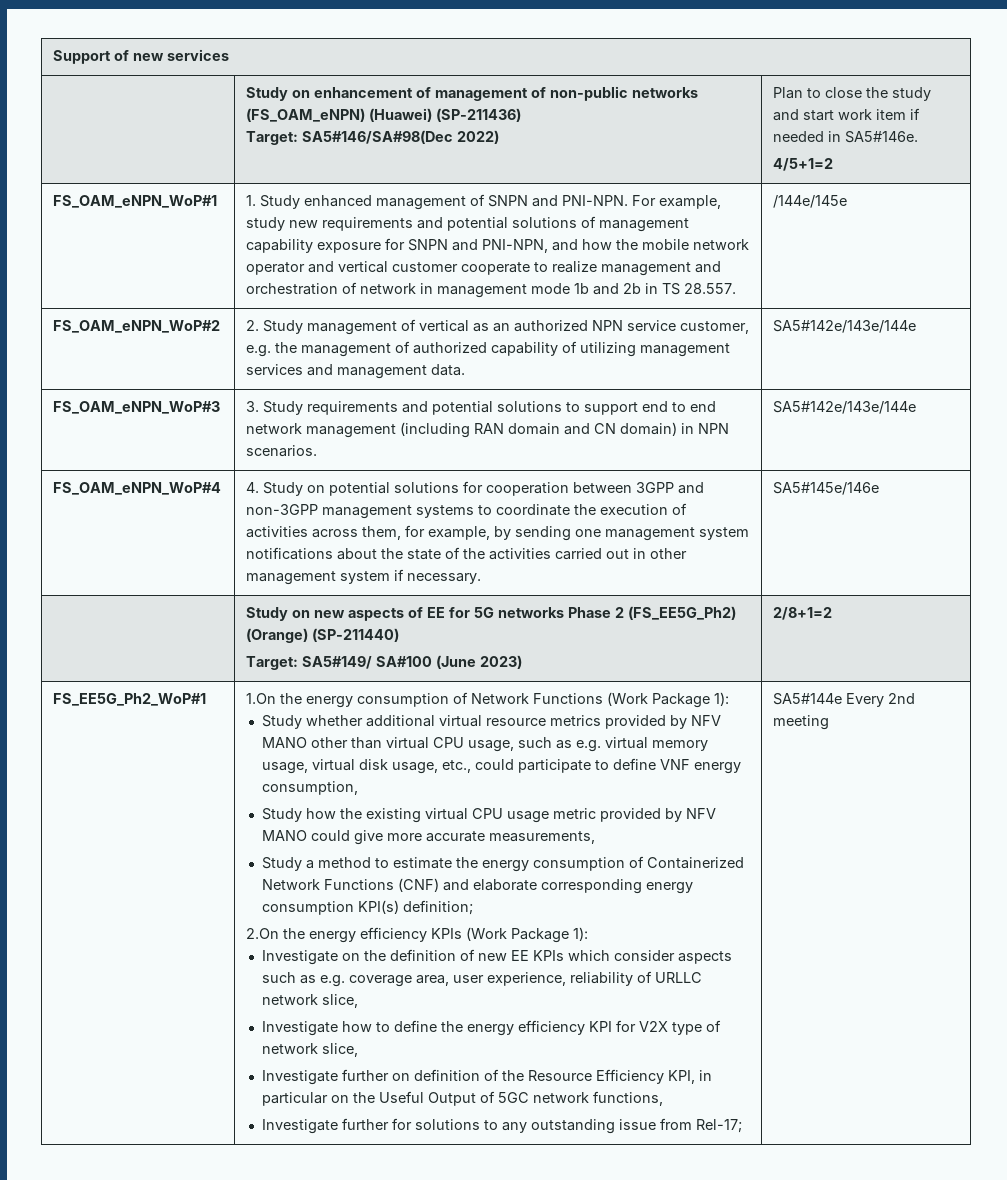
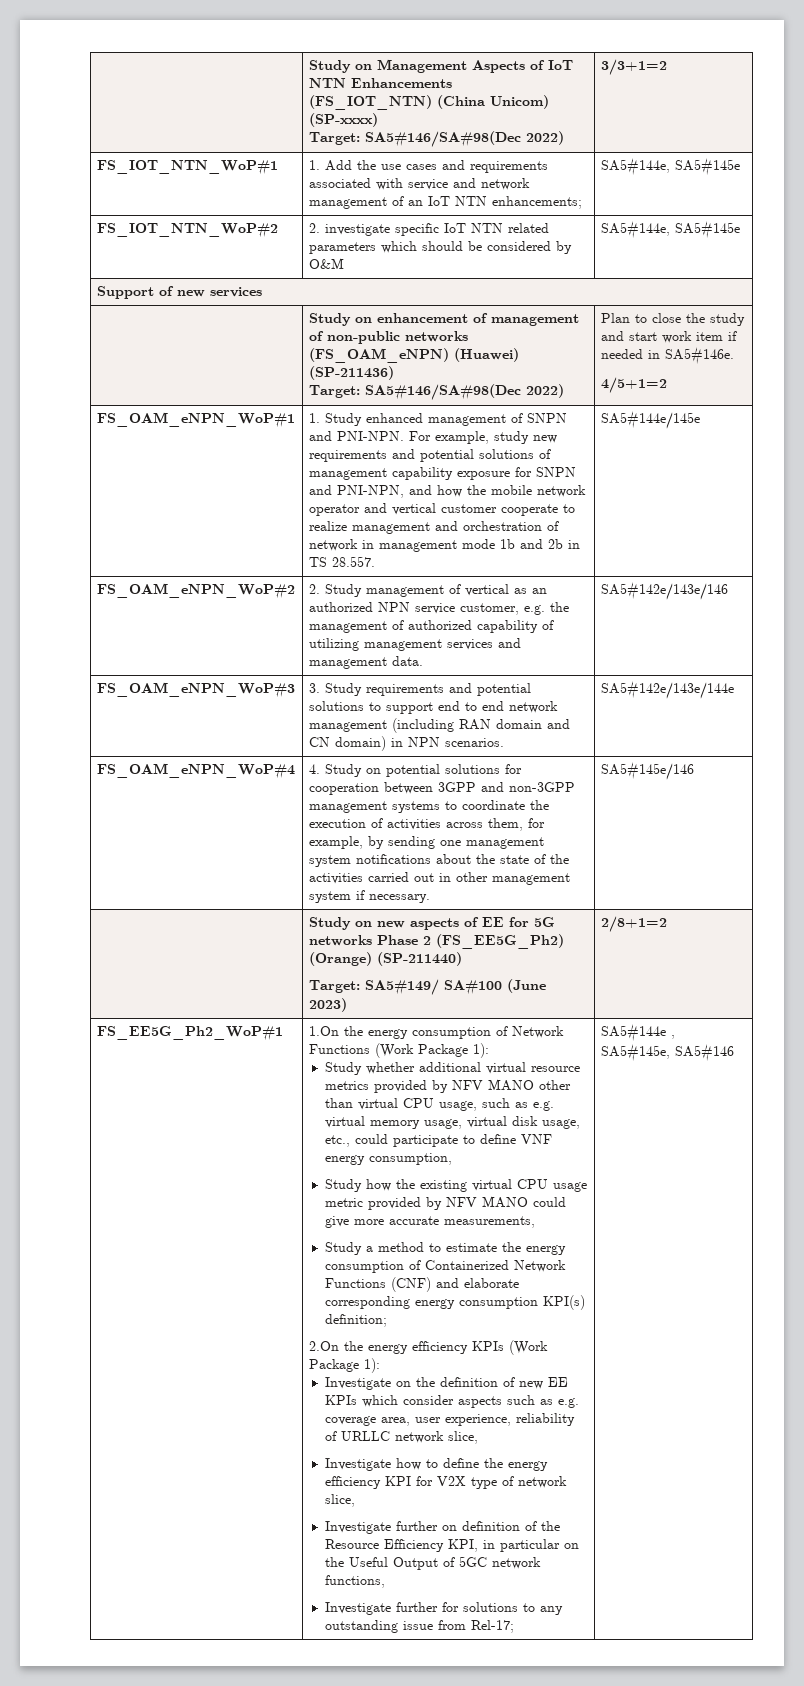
+ | Study on Management Aspects of IoT NTN Enhancements
+ (FS_IOT_NTN) (China Unicom) (SP-xxxx)
+ Target: SA5#146/SA#98(Dec 2022) | 3/3+1=2
+ FS_IOT_NTN_WoP#1 | 1. Add the use cases and requirements associated with service and network management of an IoT NTN enhancements; | SA5#144e, SA5#145e
+ FS_IOT_NTN_WoP#2 | 2. investigate specific IoT NTN related parameters which should be considered by O&M | SA5#144e, SA5#145e
- /144e/145e
+ SA5#144e/145e
- FS_OAM_eNPN_WoP#2 | 2. Study management of vertical as an authorized NPN service customer, e.g. the management of authorized capability of utilizing management services and management data. | SA5#142e/143e/144e
+ FS_OAM_eNPN_WoP#2 | 2. Study management of vertical as an authorized NPN service customer, e.g. the management of authorized capability of utilizing management services and management data. | SA5#142e/143e/146
- SA5#145e/146e
+ SA5#145e/146
- SA5#144e Every 2nd meeting
+ SA5#144e , SA5#145e, SA5#146

